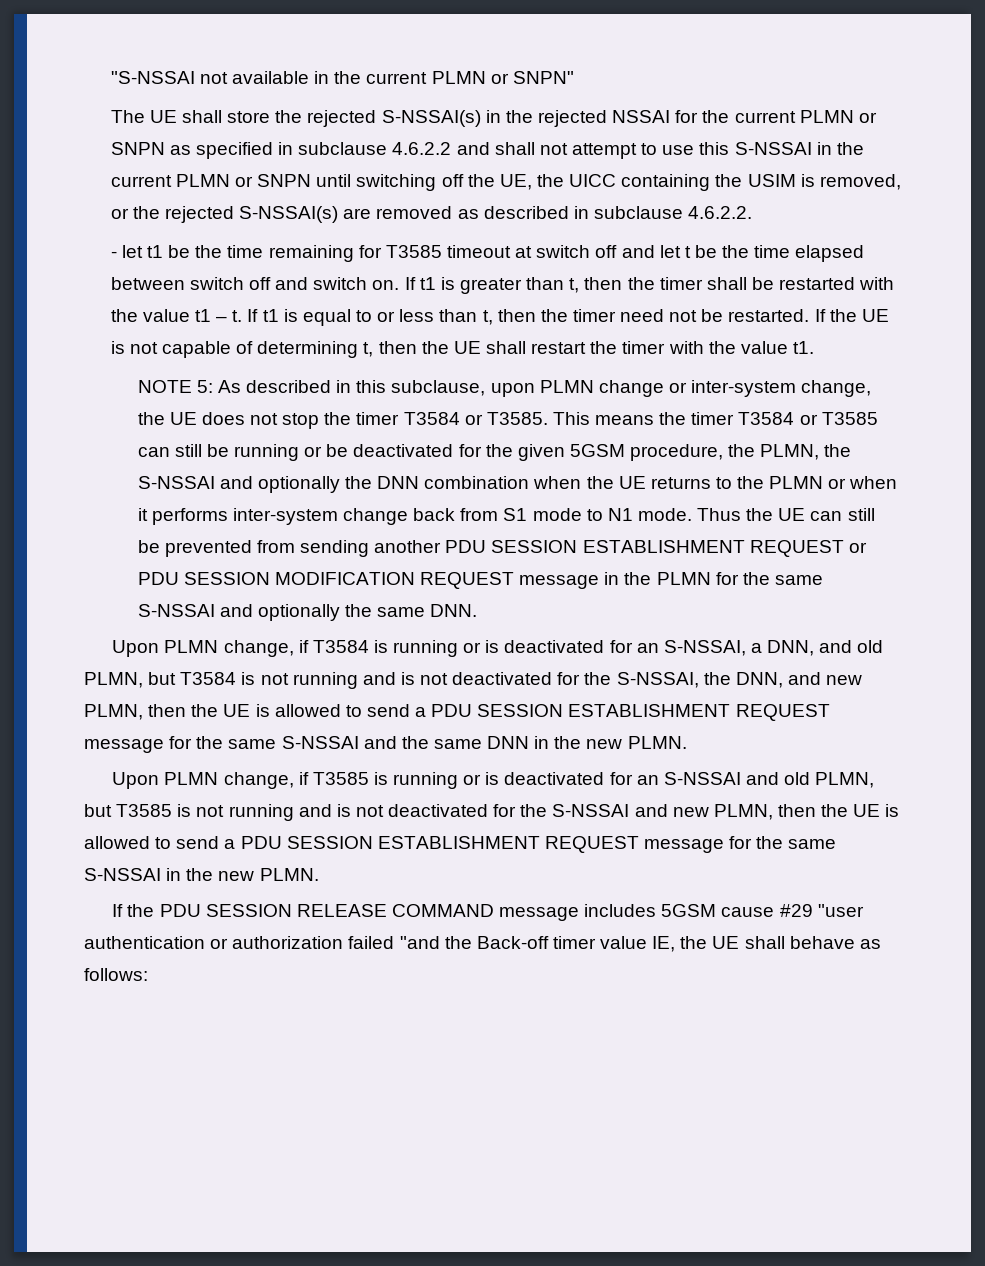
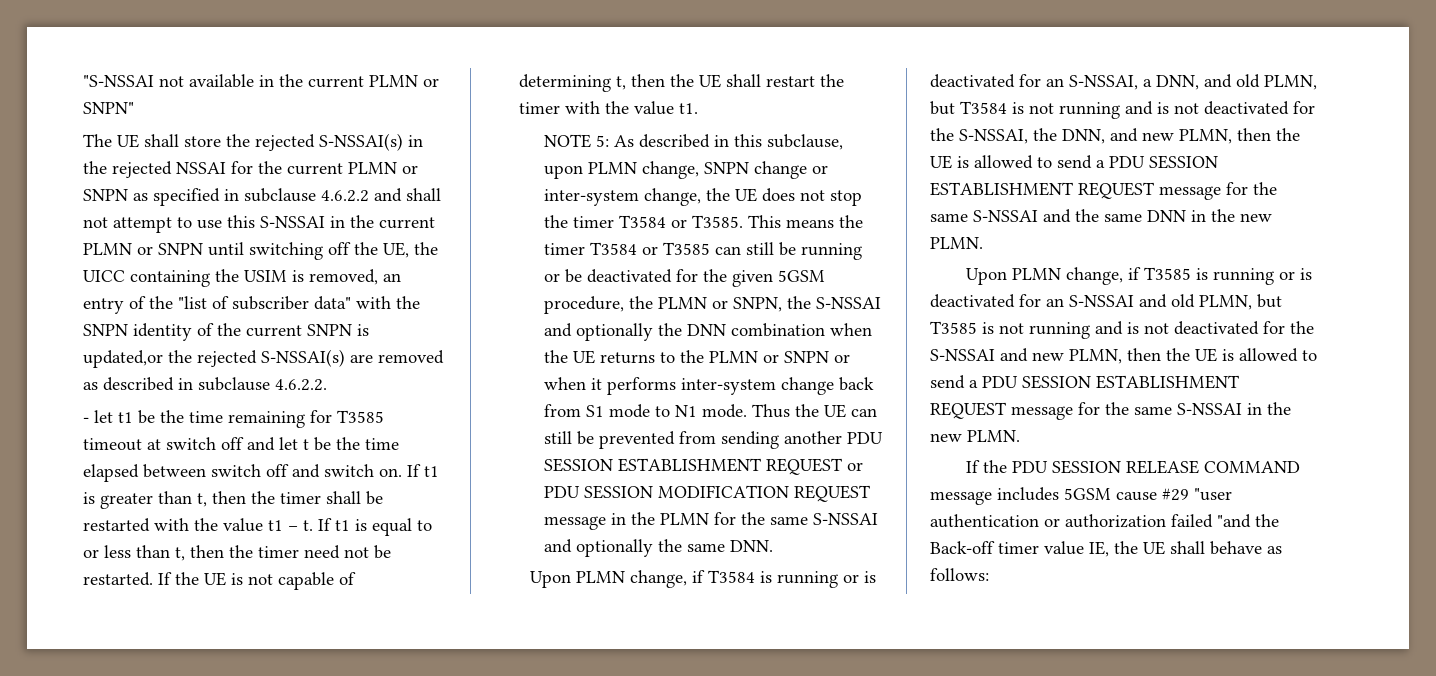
- The UE shall store the rejected S-NSSAI(s) in the rejected NSSAI for the current PLMN or SNPN as specified in subclause 4.6.2.2 and shall not attempt to use this S-NSSAI in the current PLMN or SNPN until switching off the UE, the UICC containing the USIM is removed, or the rejected S-NSSAI(s) are removed as described in subclause 4.6.2.2.
+ The UE shall store the rejected S-NSSAI(s) in the rejected NSSAI for the current PLMN or SNPN as specified in subclause 4.6.2.2 and shall not attempt to use this S-NSSAI in the current PLMN or SNPN until switching off the UE, the UICC containing the USIM is removed, an entry of the "list of subscriber data" with the SNPN identity of the current SNPN is updated,or the rejected S-NSSAI(s) are removed as described in subclause 4.6.2.2.
- NOTE 5: As described in this subclause, upon PLMN change or inter-system change, the UE does not stop the timer T3584 or T3585.
+ NOTE 5: As described in this subclause, upon PLMN change, SNPN change or inter-system change, the UE does not stop the timer T3584 or T3585.
- This means the timer T3584 or T3585 can still be running or be deactivated for the given 5GSM procedure, the PLMN, the S-NSSAI and optionally the DNN combination when the UE returns to the PLMN or when it performs inter-system change back from S1 mode to N1 mode.
+ This means the timer T3584 or T3585 can still be running or be deactivated for the given 5GSM procedure, the PLMN or SNPN, the S-NSSAI and optionally the DNN combination when the UE returns to the PLMN or SNPN or when it performs inter-system change back from S1 mode to N1 mode.

